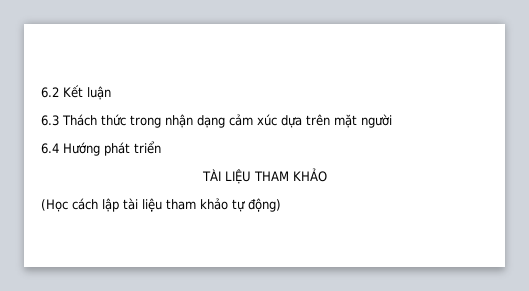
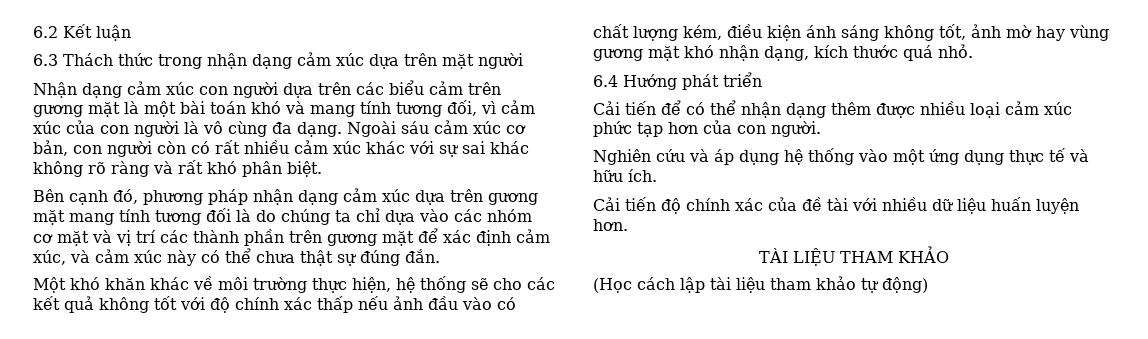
+ Nhận dạng cảm xúc con người dựa trên các biểu cảm trên gương mặt là một bài toán khó và mang tính tương đối, vì cảm xúc của con người là vô cùng đa dạng. Ngoài sáu cảm xúc cơ bản, con người còn có rất nhiều cảm xúc khác với sự sai khác không rõ ràng và rất khó phân biệt.
+ Bên cạnh đó, phương pháp nhận dạng cảm xúc dựa trên gương mặt mang tính tương đối là do chúng ta chỉ dựa vào các nhóm cơ mặt và vị trí các thành phần trên gương mặt để xác định cảm xúc, và cảm xúc này có thể chưa thật sự đúng đắn.
+ Một khó khăn khác về môi trường thực hiện, hệ thống sẽ cho các kết quả không tốt với độ chính xác thấp nếu ảnh đầu vào có chất lượng kém, điều kiện ánh sáng không tốt, ảnh mờ hay vùng gương mặt khó nhận dạng, kích thước quá nhỏ.
  6.4 Hướng phát triển
+ Cải tiến để có thể nhận dạng thêm được nhiều loại cảm xúc phức tạp hơn của con người.
+ Nghiên cứu và áp dụng hệ thống vào một ứng dụng thực tế và hữu ích.
+ Cải tiến độ chính xác của đề tài với nhiều dữ liệu huấn luyện hơn.

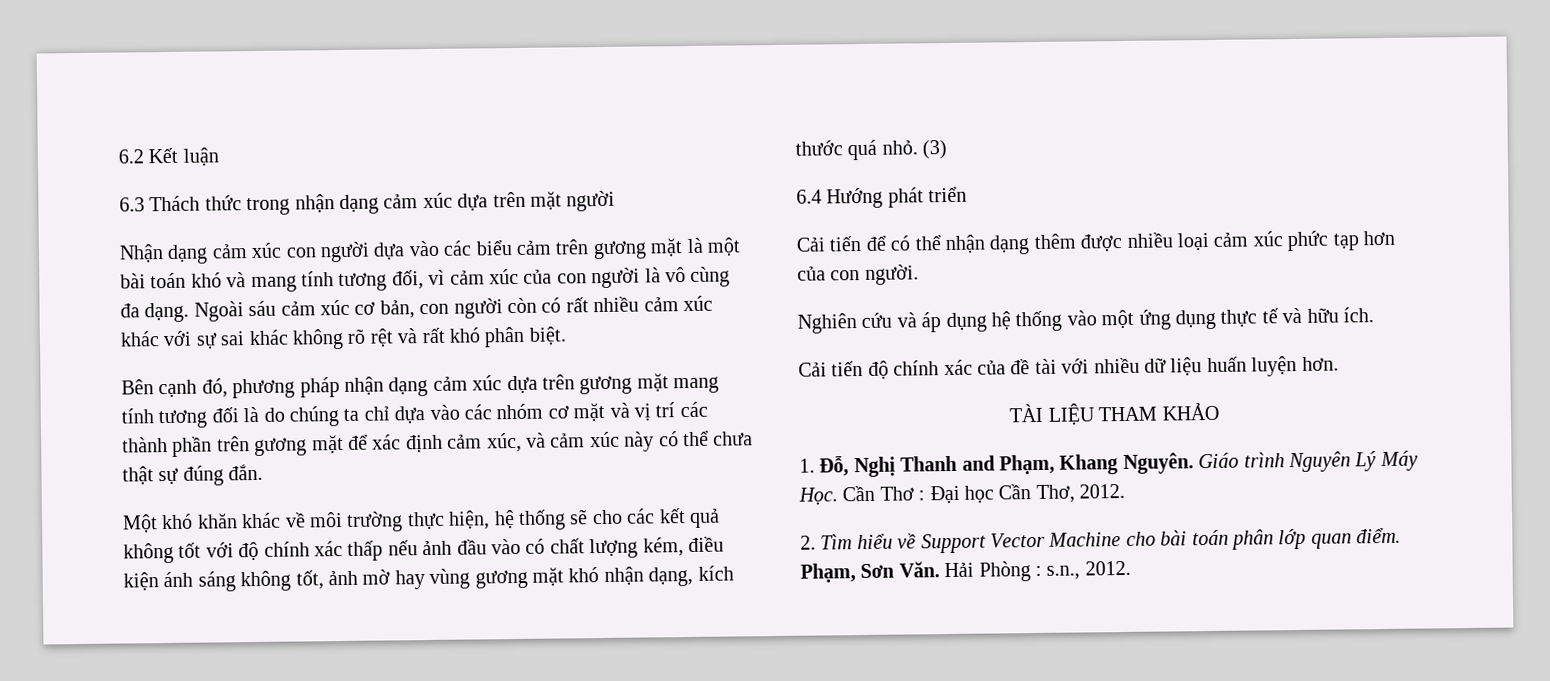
- Nhận dạng cảm xúc con người dựa trên các biểu cảm trên gương mặt là một bài toán khó và mang tính tương đối, vì cảm xúc của con người là vô cùng đa dạng.
+ Nhận dạng cảm xúc con người dựa vào các biểu cảm trên gương mặt là một bài toán khó và mang tính tương đối, vì cảm xúc của con người là vô cùng đa dạng.
- Ngoài sáu cảm xúc cơ bản, con người còn có rất nhiều cảm xúc khác với sự sai khác không rõ ràng và rất khó phân biệt.
+ Ngoài sáu cảm xúc cơ bản, con người còn có rất nhiều cảm xúc khác với sự sai khác không rõ rệt và rất khó phân biệt.
+ (3)
- (Học cách lập tài liệu tham khảo tự động)
+ 1. Đỗ, Nghị Thanh and Phạm, Khang Nguyên. Giáo trình Nguyên Lý Máy Học. Cần Thơ : Đại học Cần Thơ, 2012.
+ 2. Tìm hiểu về Support Vector Machine cho bài toán phân lớp quan điểm. Phạm, Sơn Văn. Hải Phòng : s.n., 2012.

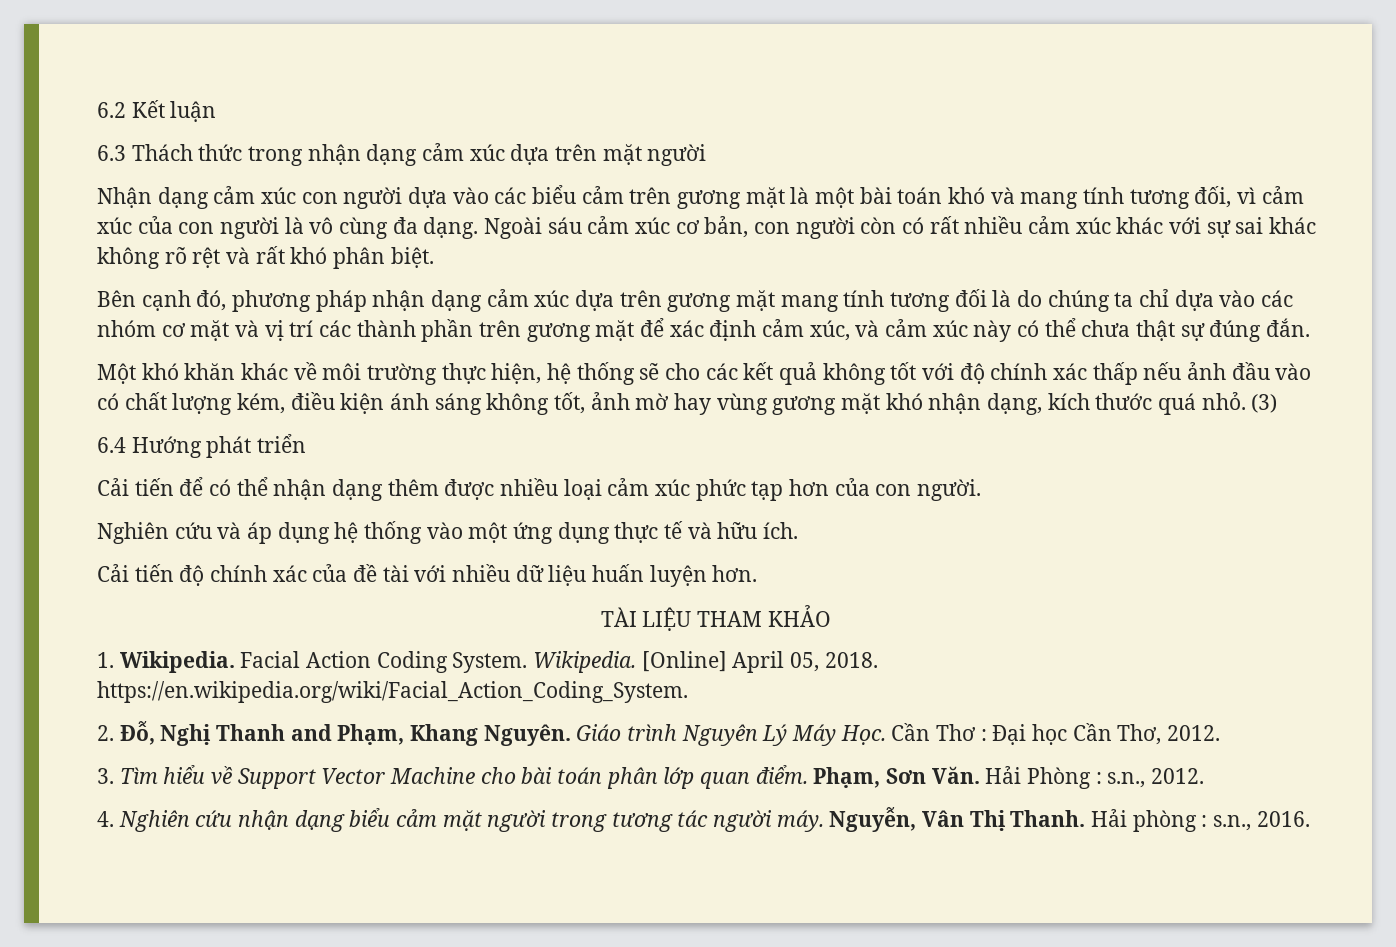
- 1. Đỗ, Nghị Thanh and Phạm, Khang Nguyên.
+ 1. Wikipedia. Facial Action Coding System. Wikipedia. [Online] April 05, 2018. https://en.wikipedia.org/wiki/Facial_Action_Coding_System.
+ 2. Đỗ, Nghị Thanh and Phạm, Khang Nguyên.
- 2. Tìm hiểu về Support Vector Machine cho bài toán phân lớp quan điểm.
+ 3. Tìm hiểu về Support Vector Machine cho bài toán phân lớp quan điểm.
+ 4. Nghiên cứu nhận dạng biểu cảm mặt người trong tương tác người máy. Nguyễn, Vân Thị Thanh. Hải phòng : s.n., 2016.

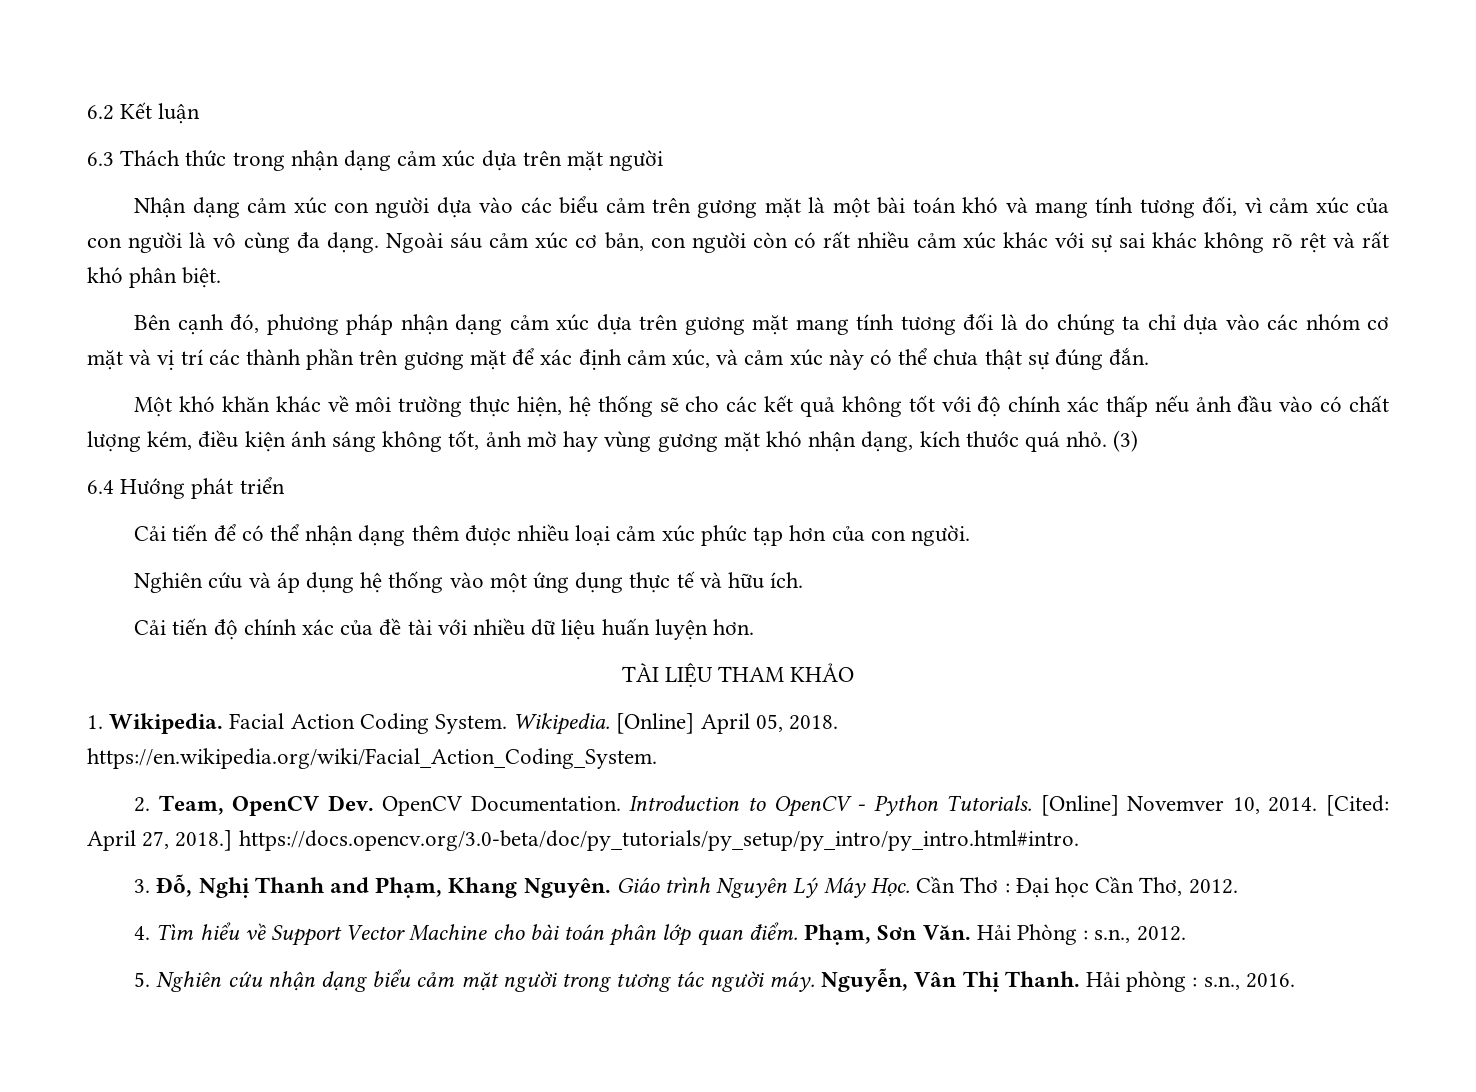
- 2. Đỗ, Nghị Thanh and Phạm, Khang Nguyên.
+ 2. Team, OpenCV Dev. OpenCV Documentation. Introduction to OpenCV - Python Tutorials. [Online] Novemver 10, 2014. [Cited: April 27, 2018.] https://docs.opencv.org/3.0-beta/doc/py_tutorials/py_setup/py_intro/py_intro.html#intro.
+ 3. Đỗ, Nghị Thanh and Phạm, Khang Nguyên.
- 3. Tìm hiểu về Support Vector Machine cho bài toán phân lớp quan điểm.
+ 4. Tìm hiểu về Support Vector Machine cho bài toán phân lớp quan điểm.
- 4. Nghiên cứu nhận dạng biểu cảm mặt người trong tương tác người máy.
+ 5. Nghiên cứu nhận dạng biểu cảm mặt người trong tương tác người máy.

